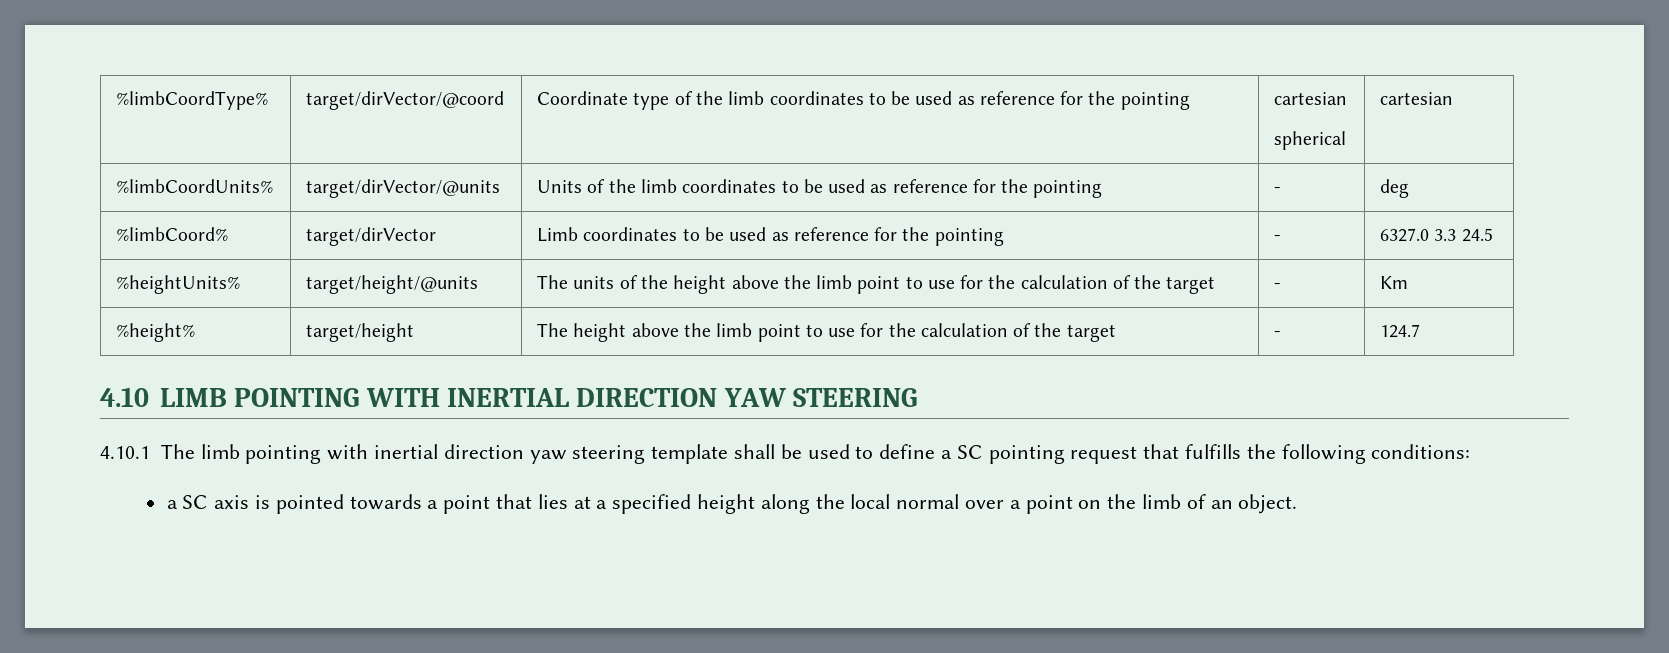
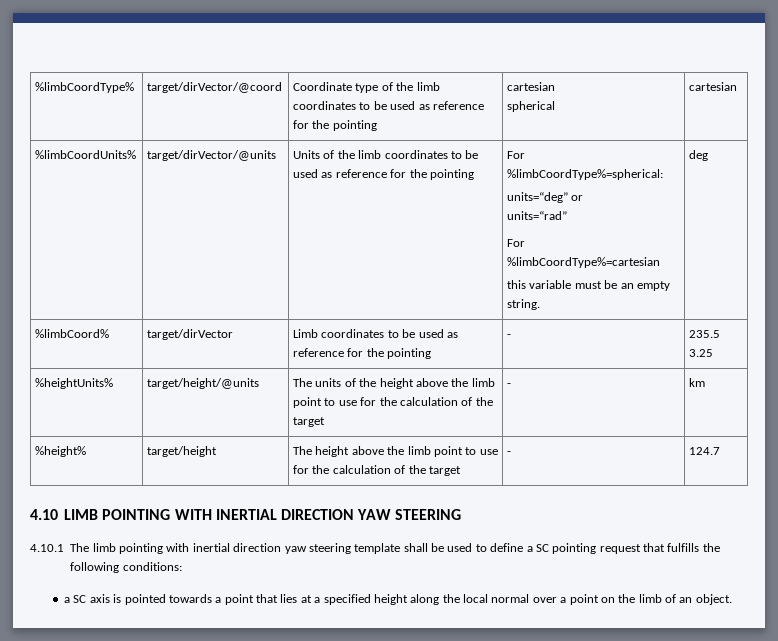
- %limbCoordUnits% | target/dirVector/@units | Units of the limb coordinates to be used as reference for the pointing | - | deg
+ %limbCoordUnits% | target/dirVector/@units | Units of the limb coordinates to be used as reference for the pointing | For %limbCoordType%=spherical:
+ units=“deg” or
+ units=“rad”
+ For %limbCoordType%=cartesian
+ this variable must be an empty string. | deg
- %limbCoord% | target/dirVector | Limb coordinates to be used as reference for the pointing | - | 6327.0 3.3 24.5
+ %limbCoord% | target/dirVector | Limb coordinates to be used as reference for the pointing | - | 235.5 3.25
- %heightUnits% | target/height/@units | The units of the height above the limb point to use for the calculation of the target | - | Km
+ %heightUnits% | target/height/@units | The units of the height above the limb point to use for the calculation of the target | - | km

